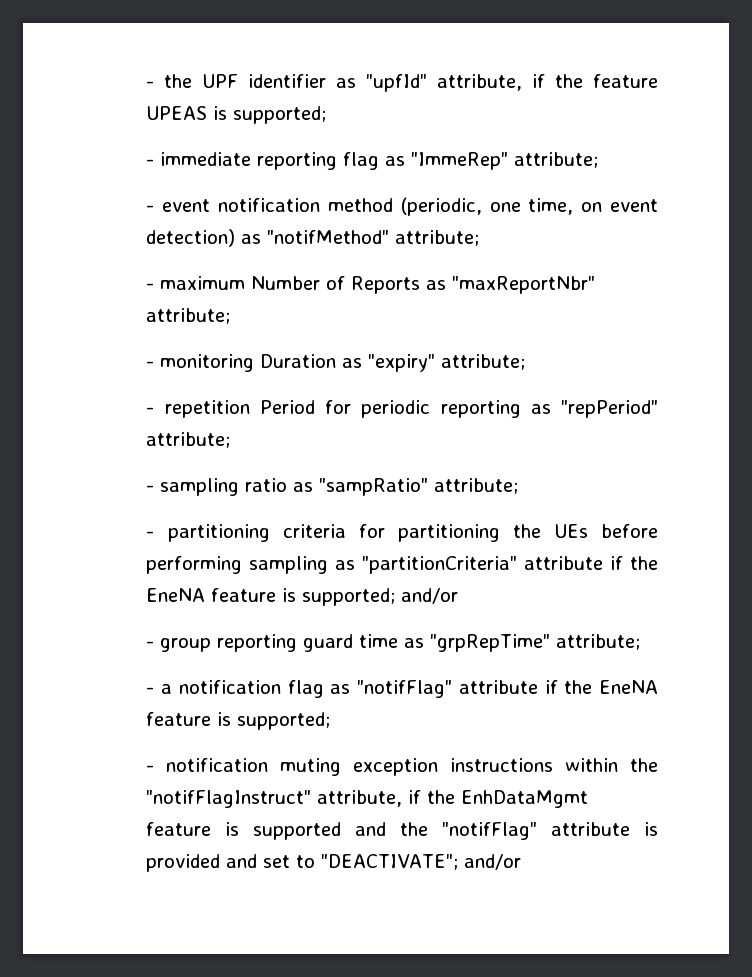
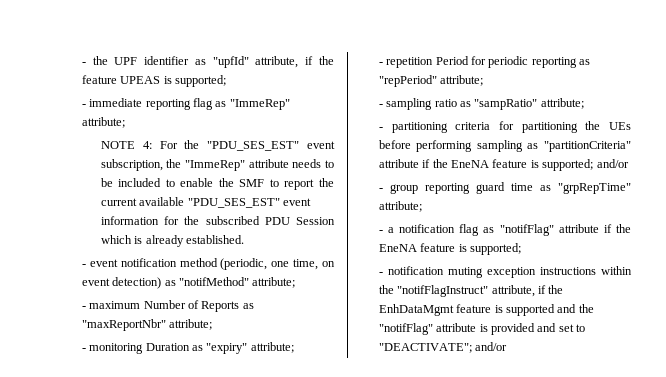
+ NOTE 4: For the "PDU_SES_EST" event subscription, the "ImmeRep" attribute needs to be included to enable the SMF to report the current available "PDU_SES_EST" event information for the subscribed PDU Session which is already established.

